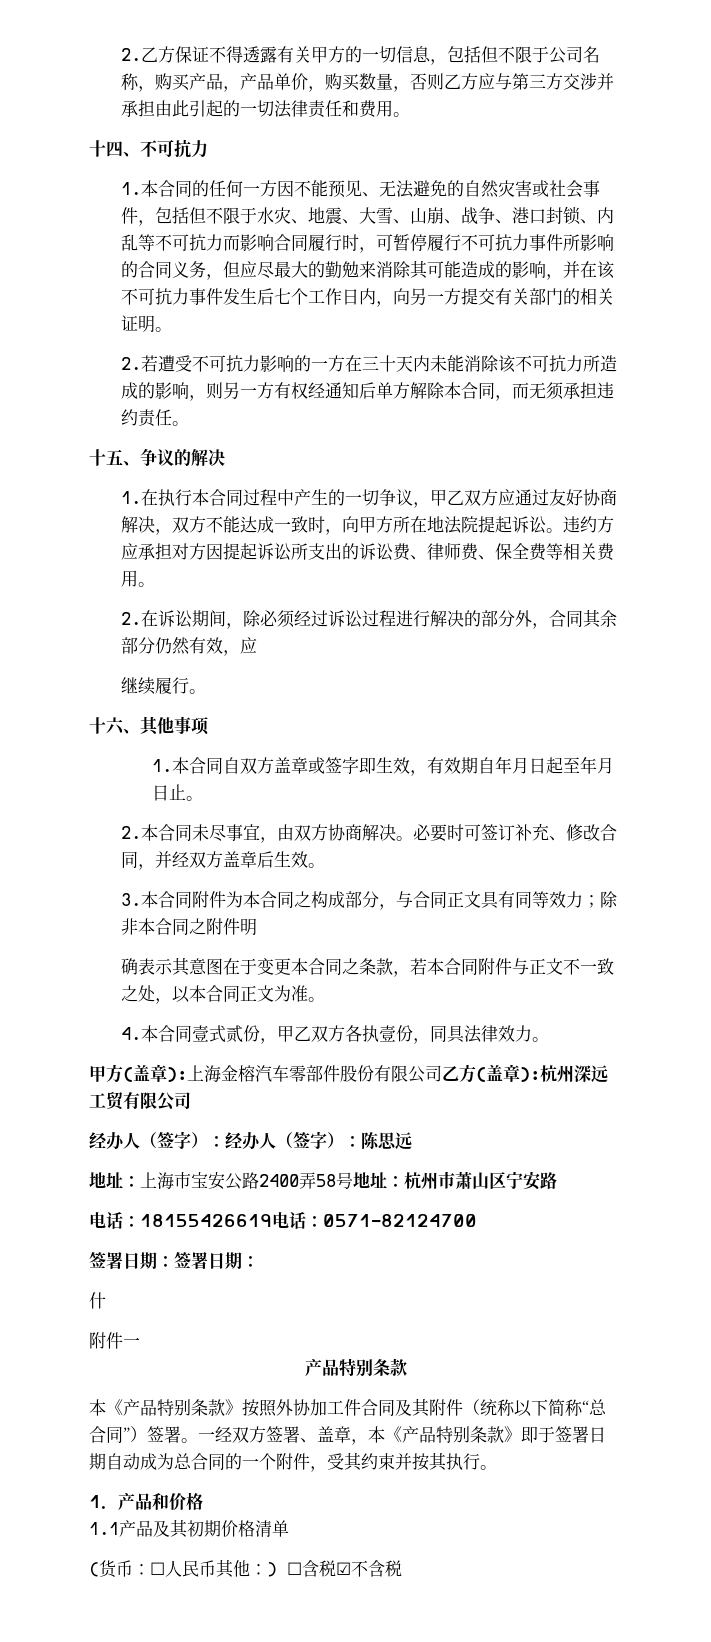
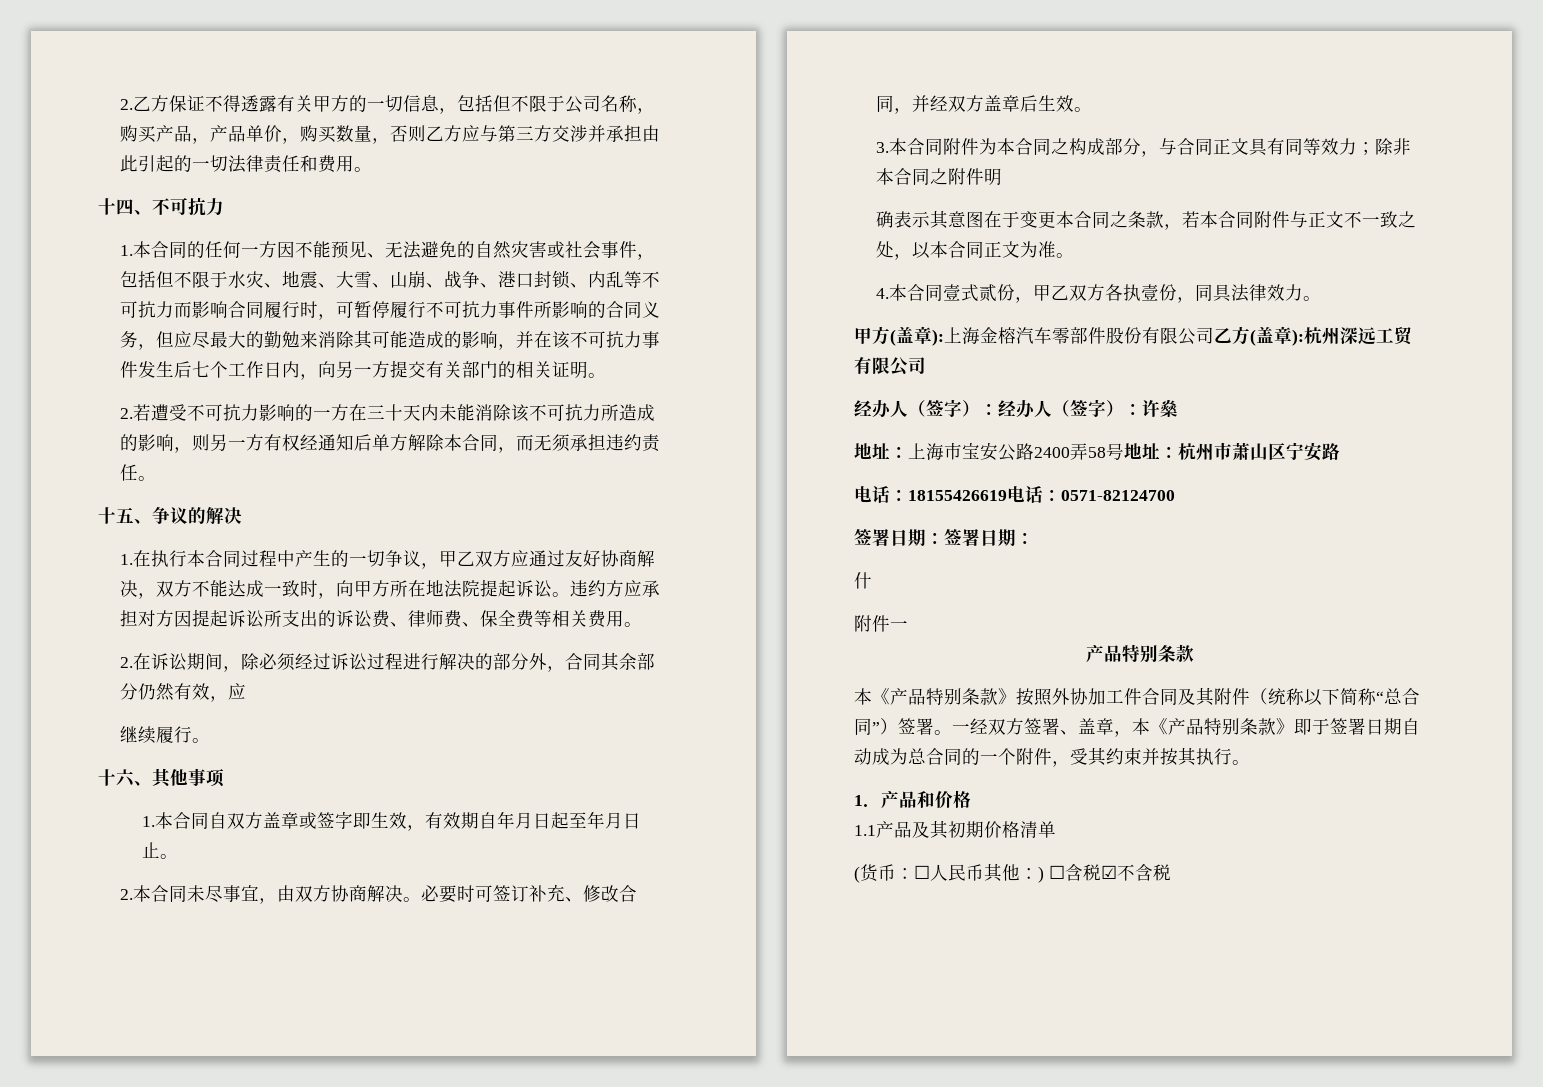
- 经办人（签字）：经办人（签字）：陈思远
+ 经办人（签字）：经办人（签字）：许燊

